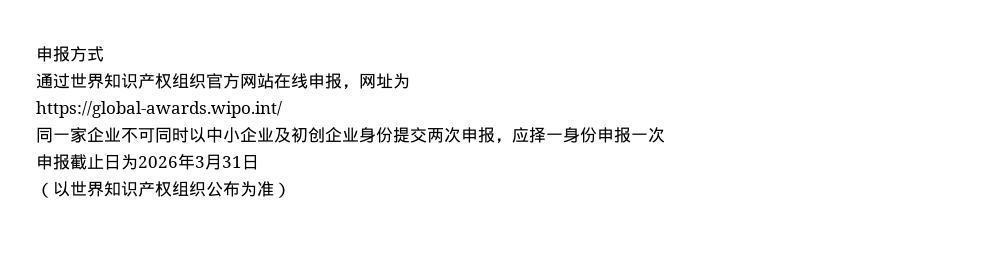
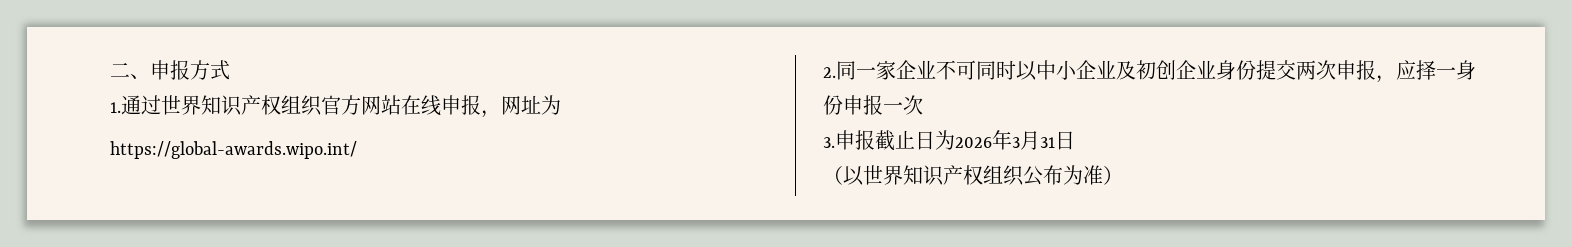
- 申报方式
+ 二、申报方式
- 通过世界知识产权组织官方网站在线申报，网址为
+ 1.通过世界知识产权组织官方网站在线申报，网址为
- 同一家企业不可同时以中小企业及初创企业身份提交两次申报，应择一身份申报一次
+ 2.同一家企业不可同时以中小企业及初创企业身份提交两次申报，应择一身份申报一次
- 申报截止日为2026年3月31日
+ 3.申报截止日为2026年3月31日

